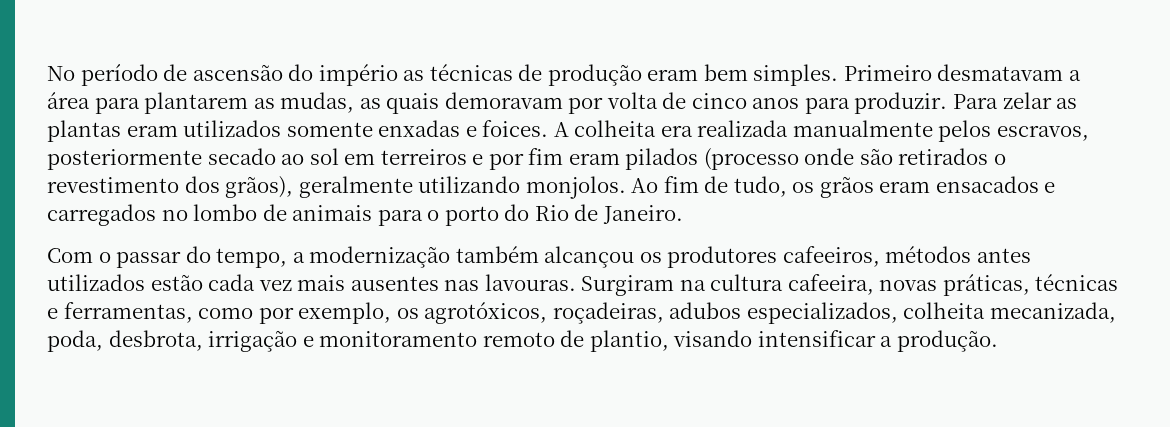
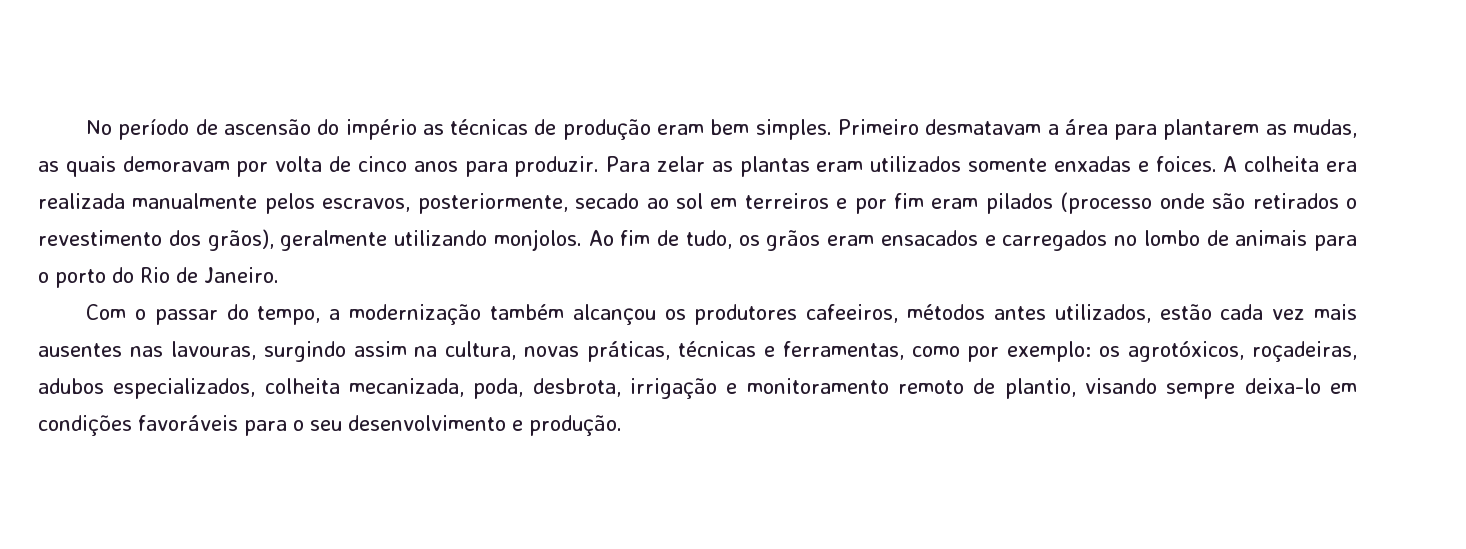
- A colheita era realizada manualmente pelos escravos, posteriormente secado ao sol em terreiros e por fim eram pilados (processo onde são retirados o revestimento dos grãos), geralmente utilizando monjolos.
+ A colheita era realizada manualmente pelos escravos, posteriormente, secado ao sol em terreiros e por fim eram pilados (processo onde são retirados o revestimento dos grãos), geralmente utilizando monjolos.
- Com o passar do tempo, a modernização também alcançou os produtores cafeeiros, métodos antes utilizados estão cada vez mais ausentes nas lavouras. Surgiram na cultura cafeeira, novas práticas, técnicas e ferramentas, como por exemplo, os agrotóxicos, roçadeiras, adubos especializados, colheita mecanizada, poda, desbrota, irrigação e monitoramento remoto de plantio, visando intensificar a produção.
+ Com o passar do tempo, a modernização também alcançou os produtores cafeeiros, métodos antes utilizados, estão cada vez mais ausentes nas lavouras, surgindo assim na cultura, novas práticas, técnicas e ferramentas, como por exemplo: os agrotóxicos, roçadeiras, adubos especializados, colheita mecanizada, poda, desbrota, irrigação e monitoramento remoto de plantio, visando sempre deixa-lo em condições favoráveis para o seu desenvolvimento e produção.

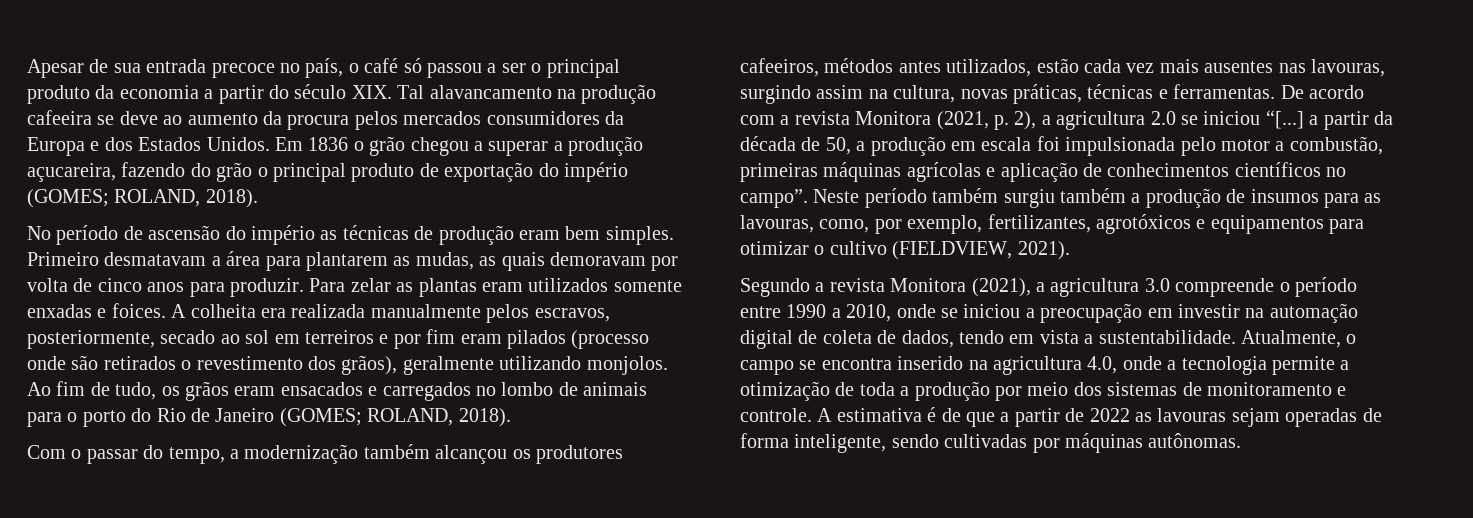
+ Apesar de sua entrada precoce no país, o café só passou a ser o principal produto da economia a partir do século XIX. Tal alavancamento na produção cafeeira se deve ao aumento da procura pelos mercados consumidores da Europa e dos Estados Unidos. Em 1836 o grão chegou a superar a produção açucareira, fazendo do grão o principal produto de exportação do império (GOMES; ROLAND, 2018).
- Ao fim de tudo, os grãos eram ensacados e carregados no lombo de animais para o porto do Rio de Janeiro.
+ Ao fim de tudo, os grãos eram ensacados e carregados no lombo de animais para o porto do Rio de Janeiro (GOMES; ROLAND, 2018).
- Com o passar do tempo, a modernização também alcançou os produtores cafeeiros, métodos antes utilizados, estão cada vez mais ausentes nas lavouras, surgindo assim na cultura, novas práticas, técnicas e ferramentas, como por exemplo: os agrotóxicos, roçadeiras, adubos especializados, colheita mecanizada, poda, desbrota, irrigação e monitoramento remoto de plantio, visando sempre deixa-lo em condições favoráveis para o seu desenvolvimento e produção.
+ Com o passar do tempo, a modernização também alcançou os produtores cafeeiros, métodos antes utilizados, estão cada vez mais ausentes nas lavouras, surgindo assim na cultura, novas práticas, técnicas e ferramentas. De acordo com a revista Monitora (2021, p. 2), a agricultura 2.0 se iniciou “[...] a partir da década de 50, a produção em escala foi impulsionada pelo motor a combustão, primeiras máquinas agrícolas e aplicação de conhecimentos científicos no campo”. Neste período também surgiu também a produção de insumos para as lavouras, como, por exemplo, fertilizantes, agrotóxicos e equipamentos para otimizar o cultivo (FIELDVIEW, 2021).
+ Segundo a revista Monitora (2021), a agricultura 3.0 compreende o período entre 1990 a 2010, onde se iniciou a preocupação em investir na automação digital de coleta de dados, tendo em vista a sustentabilidade. Atualmente, o campo se encontra inserido na agricultura 4.0, onde a tecnologia permite a otimização de toda a produção por meio dos sistemas de monitoramento e controle. A estimativa é de que a partir de 2022 as lavouras sejam operadas de forma inteligente, sendo cultivadas por máquinas autônomas.

